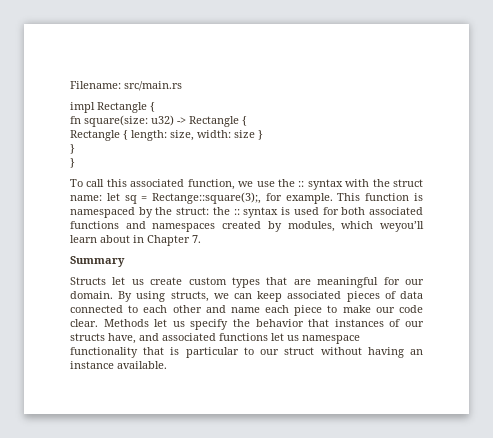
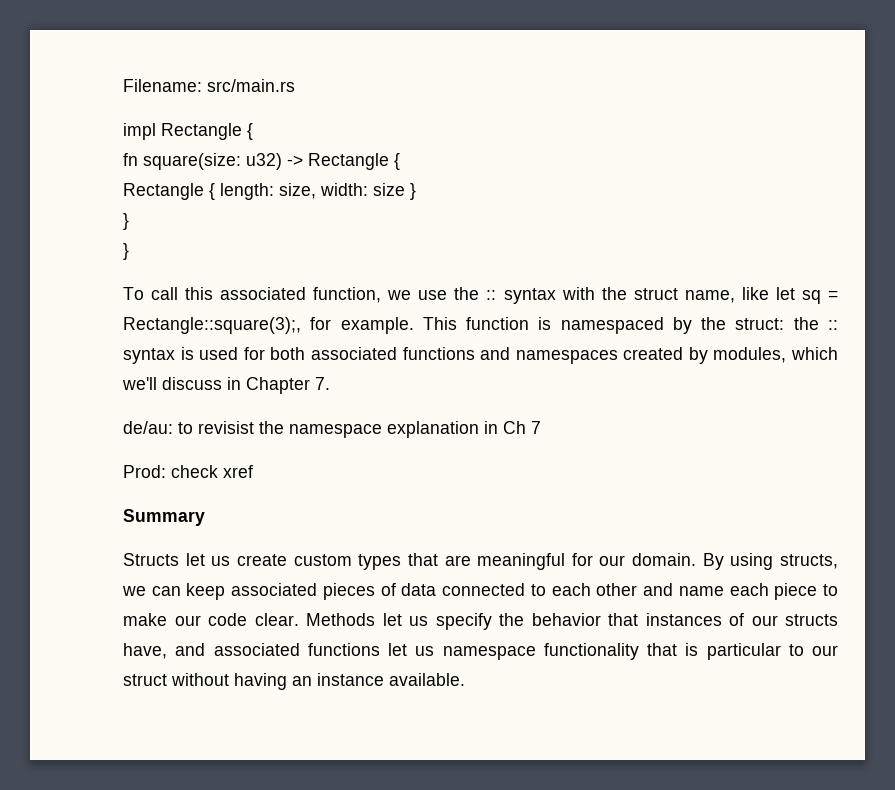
- To call this associated function, we use the :: syntax with the struct name: let sq = Rectange::square(3);, for example.
+ To call this associated function, we use the :: syntax with the struct name, like let sq = Rectangle::square(3);, for example.
- This function is namespaced by the struct: the :: syntax is used for both associated functions and namespaces created by modules, which weyou’ll learn about in Chapter 7.
+ This function is namespaced by the struct: the :: syntax is used for both associated functions and namespaces created by modules, which we'll discuss in Chapter 7.
+ de/au: to revisist the namespace explanation in Ch 7
+ Prod: check xref

